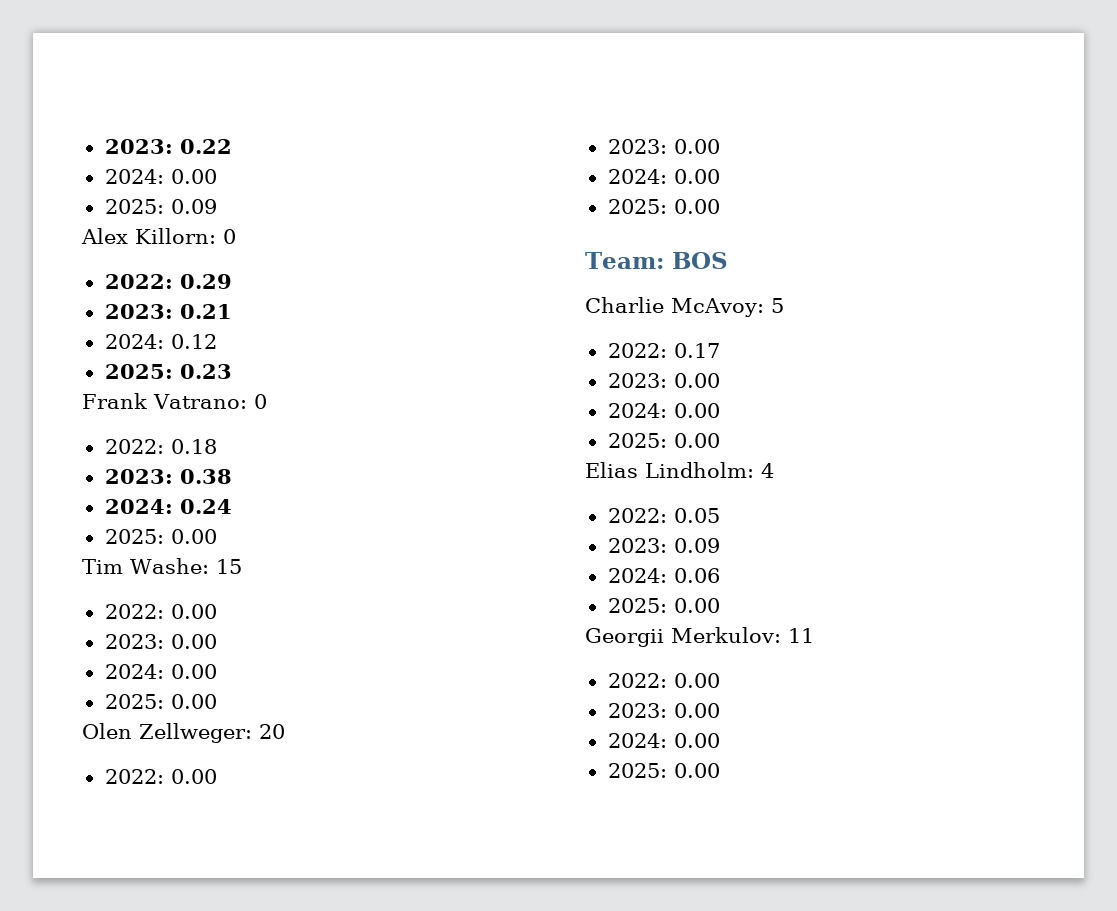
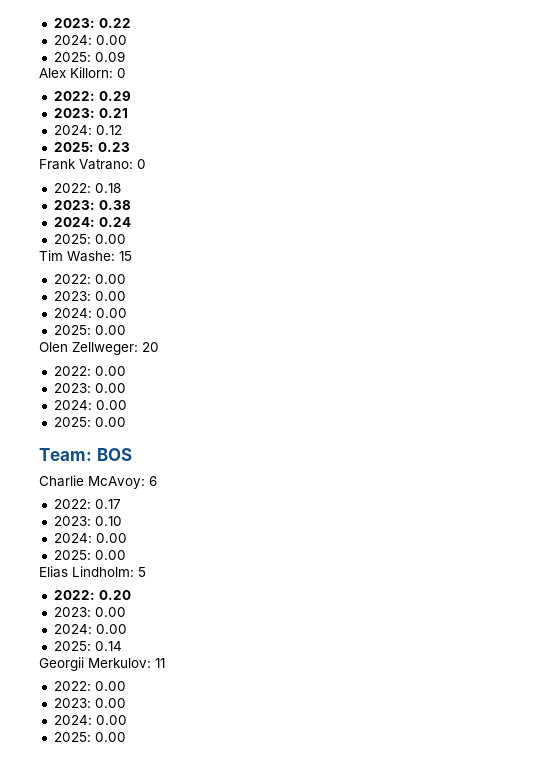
- Charlie McAvoy: 5
+ Charlie McAvoy: 6
  2022: 0.17
- 2023: 0.00
+ 2023: 0.10
- Elias Lindholm: 4
- 2022: 0.05
- 2023: 0.09
- 2024: 0.06
- 2025: 0.00
+ Elias Lindholm: 5
+ 2022: 0.20
+ 2023: 0.00
+ 2024: 0.00
+ 2025: 0.14

